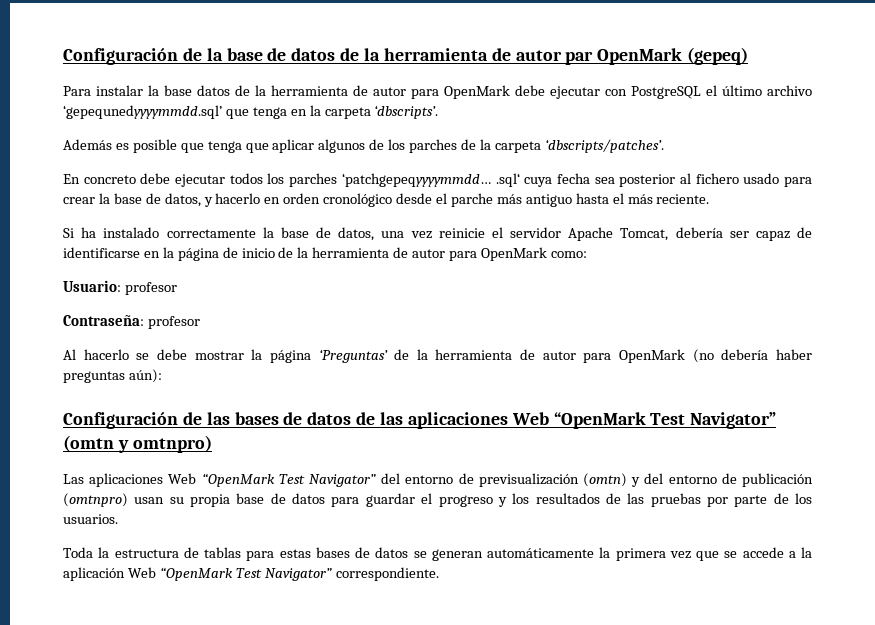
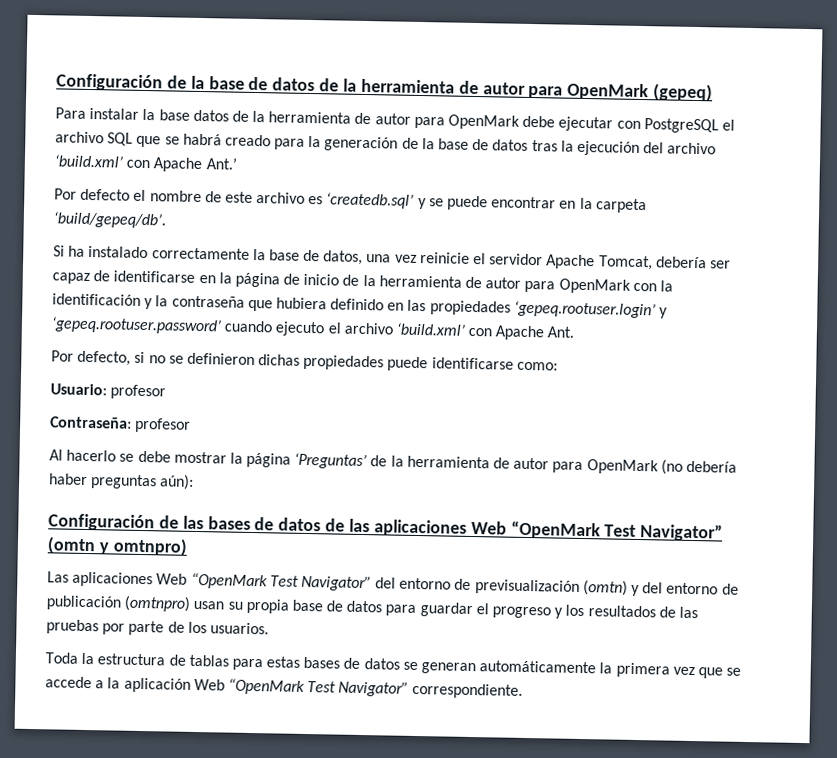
- Configuración de la base de datos de la herramienta de autor par OpenMark (gepeq)
+ Configuración de la base de datos de la herramienta de autor para OpenMark (gepeq)
- Para instalar la base datos de la herramienta de autor para OpenMark debe ejecutar con PostgreSQL el último archivo ‘gepequnedyyyymmdd.sql’ que tenga en la carpeta ‘dbscripts’.
- Además es posible que tenga que aplicar algunos de los parches de la carpeta ‘dbscripts/patches’.
- En concreto debe ejecutar todos los parches ‘patchgepeqyyyymmdd… .sql‘ cuya fecha sea posterior al fichero usado para crear la base de datos, y hacerlo en orden cronológico desde el parche más antiguo hasta el más reciente.
+ Para instalar la base datos de la herramienta de autor para OpenMark debe ejecutar con PostgreSQL el archivo SQL que se habrá creado para la generación de la base de datos tras la ejecución del archivo ‘build.xml’ con Apache Ant.’
+ Por defecto el nombre de este archivo es ‘createdb.sql’ y se puede encontrar en la carpeta ‘build/gepeq/db’.
- Si ha instalado correctamente la base de datos, una vez reinicie el servidor Apache Tomcat, debería ser capaz de identificarse en la página de inicio de la herramienta de autor para OpenMark como:
+ Si ha instalado correctamente la base de datos, una vez reinicie el servidor Apache Tomcat, debería ser capaz de identificarse en la página de inicio de la herramienta de autor para OpenMark con la identificación y la contraseña que hubiera definido en las propiedades ‘gepeq.rootuser.login’ y ‘gepeq.rootuser.password’ cuando ejecuto el archivo ‘build.xml’ con Apache Ant.
+ Por defecto, si no se definieron dichas propiedades puede identificarse como:

